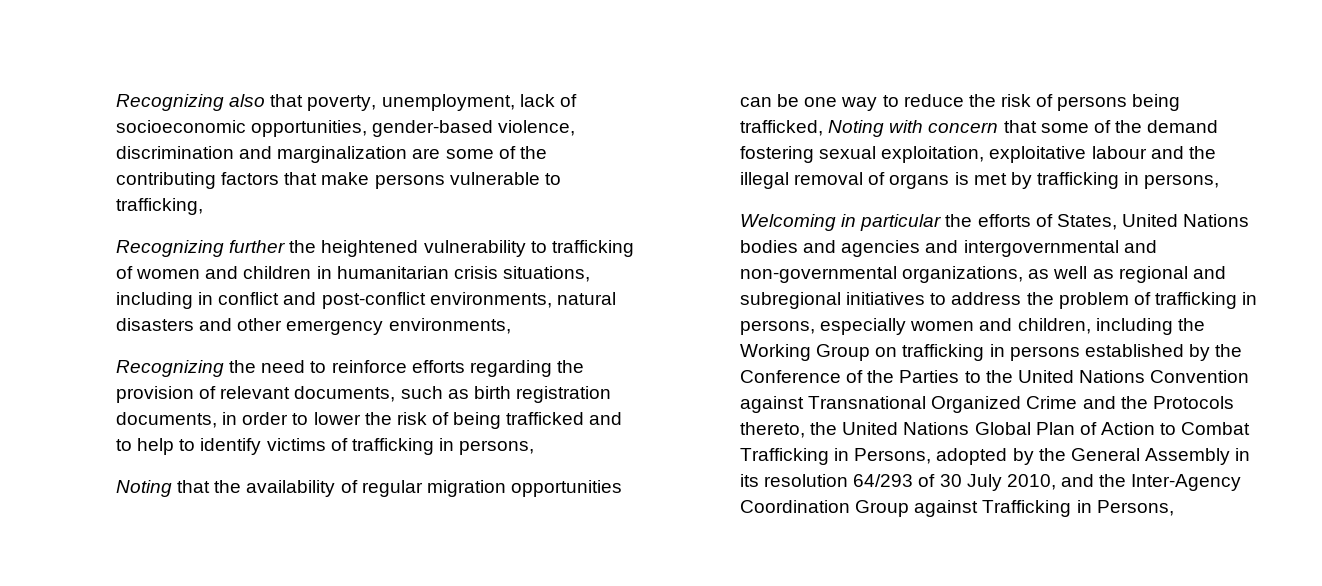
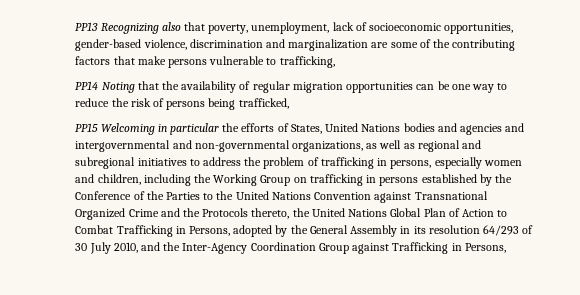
- Recognizing also that poverty, unemployment, lack of socioeconomic opportunities, gender-based violence, discrimination and marginalization are some of the contributing factors that make persons vulnerable to trafficking,
+ PP13 Recognizing also that poverty, unemployment, lack of socioeconomic opportunities, gender-based violence, discrimination and marginalization are some of the contributing factors that make persons vulnerable to trafficking,
- Recognizing further the heightened vulnerability to trafficking of women and children in humanitarian crisis situations, including in conflict and post-conflict environments, natural disasters and other emergency environments,
- Recognizing the need to reinforce efforts regarding the provision of relevant documents, such as birth registration documents, in order to lower the risk of being trafficked and to help to identify victims of trafficking in persons,
- Noting that the availability of regular migration opportunities can be one way to reduce the risk of persons being trafficked, Noting with concern that some of the demand fostering sexual exploitation, exploitative labour and the illegal removal of organs is met by trafficking in persons,
- Welcoming in particular the efforts of States, United Nations bodies and agencies and intergovernmental and non-governmental organizations, as well as regional and subregional initiatives to address the problem of trafficking in persons, especially women and children, including the Working Group on trafficking in persons established by the Conference of the Parties to the United Nations Convention against Transnational Organized Crime and the Protocols thereto, the United Nations Global Plan of Action to Combat Trafficking in Persons, adopted by the General Assembly in its resolution 64/293 of 30 July 2010, and the Inter-Agency Coordination Group against Trafficking in Persons,
+ PP14 Noting that the availability of regular migration opportunities can be one way to reduce the risk of persons being trafficked,
+ PP15 Welcoming in particular the efforts of States, United Nations bodies and agencies and intergovernmental and non-governmental organizations, as well as regional and subregional initiatives to address the problem of trafficking in persons, especially women and children, including the Working Group on trafficking in persons established by the Conference of the Parties to the United Nations Convention against Transnational Organized Crime and the Protocols thereto, the United Nations Global Plan of Action to Combat Trafficking in Persons, adopted by the General Assembly in its resolution 64/293 of 30 July 2010, and the Inter-Agency Coordination Group against Trafficking in Persons,

